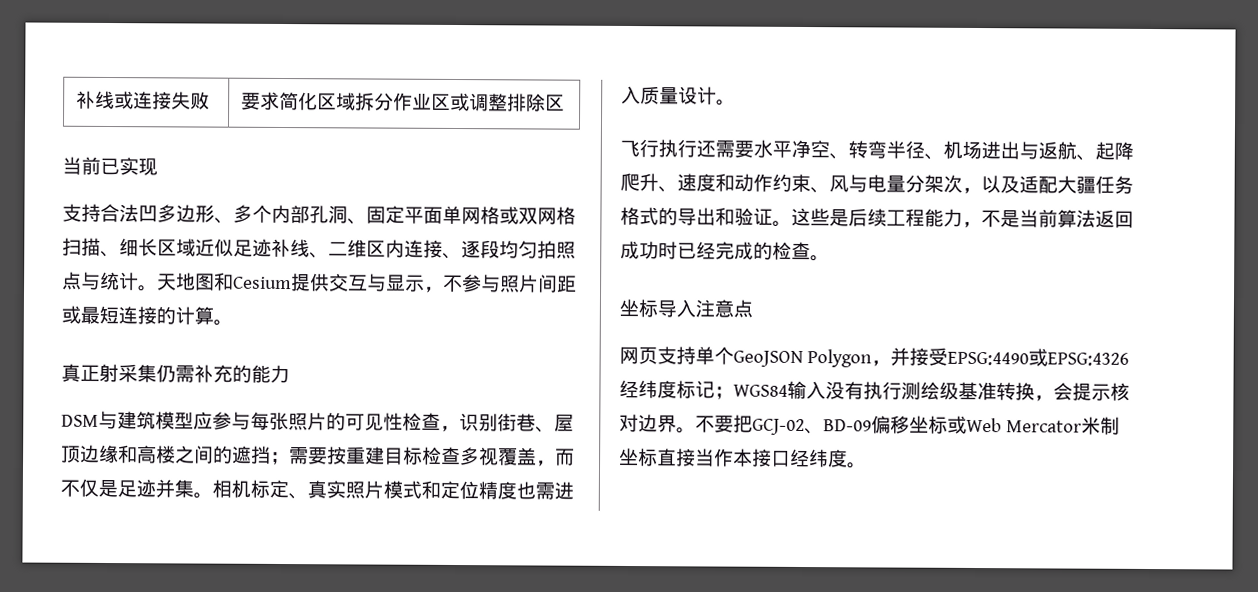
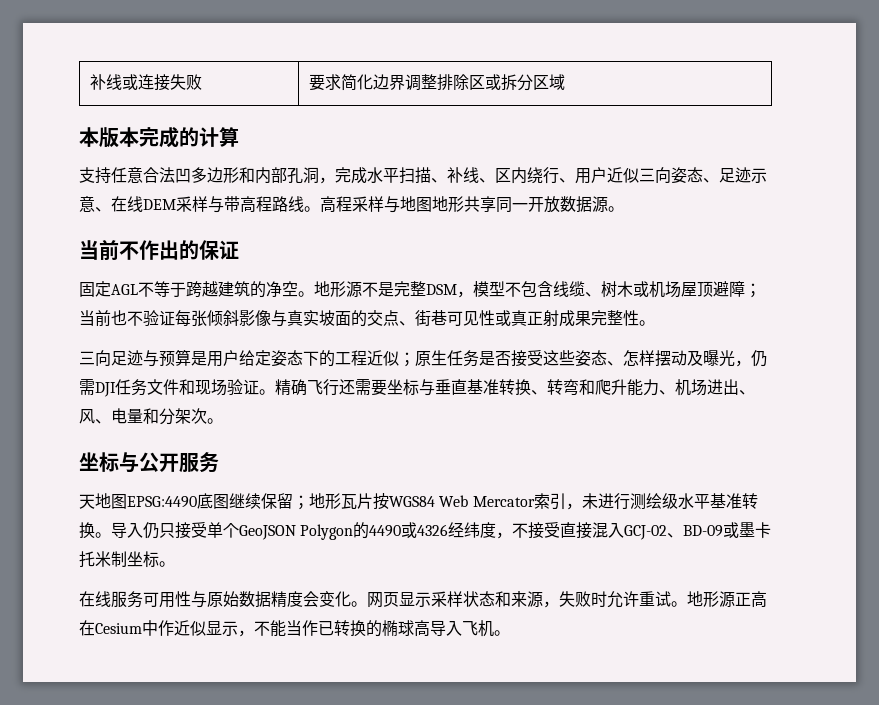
- 补线或连接失败 | 要求简化区域拆分作业区或调整排除区
- 当前已实现
- 支持合法凹多边形、多个内部孔洞、固定平面单网格或双网格扫描、细长区域近似足迹补线、二维区内连接、逐段均匀拍照点与统计。天地图和Cesium提供交互与显示，不参与照片间距或最短连接的计算。
- 真正射采集仍需补充的能力
- DSM与建筑模型应参与每张照片的可见性检查，识别街巷、屋顶边缘和高楼之间的遮挡；需要按重建目标检查多视覆盖，而不仅是足迹并集。相机标定、真实照片模式和定位精度也需进入质量设计。
- 飞行执行还需要水平净空、转弯半径、机场进出与返航、起降爬升、速度和动作约束、风与电量分架次，以及适配大疆任务格式的导出和验证。这些是后续工程能力，不是当前算法返回成功时已经完成的检查。
- 坐标导入注意点
- 网页支持单个GeoJSON Polygon，并接受EPSG:4490或EPSG:4326经纬度标记；WGS84输入没有执行测绘级基准转换，会提示核对边界。不要把GCJ-02、BD-09偏移坐标或Web Mercator米制坐标直接当作本接口经纬度。
+ 补线或连接失败 | 要求简化边界调整排除区或拆分区域
+ 本版本完成的计算
+ 支持任意合法凹多边形和内部孔洞，完成水平扫描、补线、区内绕行、用户近似三向姿态、足迹示意、在线DEM采样与带高程路线。高程采样与地图地形共享同一开放数据源。
+ 当前不作出的保证
+ 固定AGL不等于跨越建筑的净空。地形源不是完整DSM，模型不包含线缆、树木或机场屋顶避障；当前也不验证每张倾斜影像与真实坡面的交点、街巷可见性或真正射成果完整性。
+ 三向足迹与预算是用户给定姿态下的工程近似；原生任务是否接受这些姿态、怎样摆动及曝光，仍需DJI任务文件和现场验证。精确飞行还需要坐标与垂直基准转换、转弯和爬升能力、机场进出、风、电量和分架次。
+ 坐标与公开服务
+ 天地图EPSG:4490底图继续保留；地形瓦片按WGS84 Web Mercator索引，未进行测绘级水平基准转换。导入仍只接受单个GeoJSON Polygon的4490或4326经纬度，不接受直接混入GCJ-02、BD-09或墨卡托米制坐标。
+ 在线服务可用性与原始数据精度会变化。网页显示采样状态和来源，失败时允许重试。地形源正高在Cesium中作近似显示，不能当作已转换的椭球高导入飞机。

